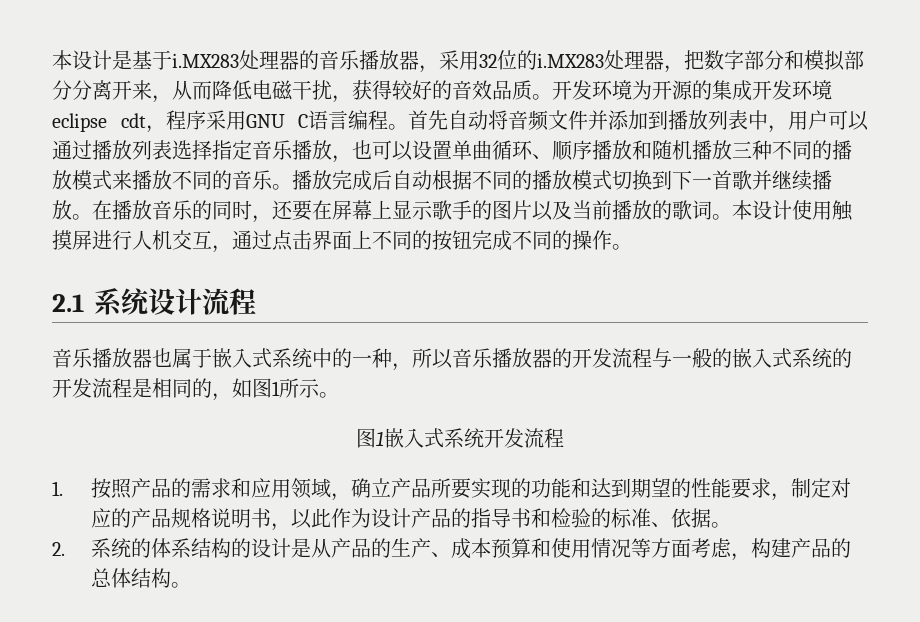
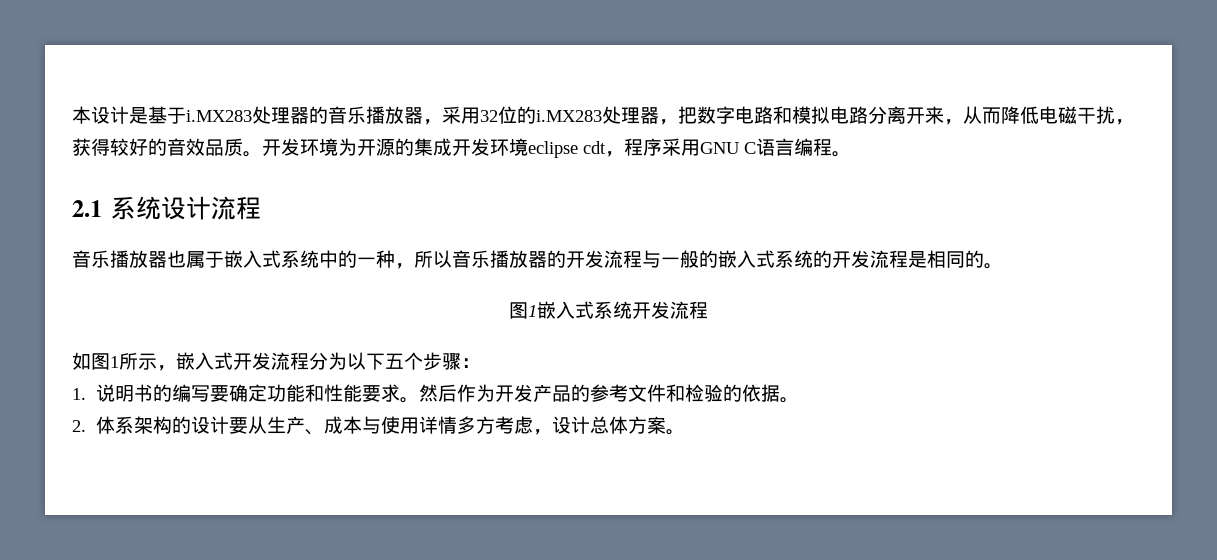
- 本设计是基于i.MX283处理器的音乐播放器，采用32位的i.MX283处理器，把数字部分和模拟部分分离开来，从而降低电磁干扰，获得较好的音效品质。
+ 本设计是基于i.MX283处理器的音乐播放器，采用32位的i.MX283处理器，把数字电路和模拟电路分离开来，从而降低电磁干扰，获得较好的音效品质。
- 首先自动将音频文件并添加到播放列表中，用户可以通过播放列表选择指定音乐播放，也可以设置单曲循环、顺序播放和随机播放三种不同的播放模式来播放不同的音乐。播放完成后自动根据不同的播放模式切换到下一首歌并继续播放。在播放音乐的同时，还要在屏幕上显示歌手的图片以及当前播放的歌词。本设计使用触摸屏进行人机交互，通过点击界面上不同的按钮完成不同的操作。
- 音乐播放器也属于嵌入式系统中的一种，所以音乐播放器的开发流程与一般的嵌入式系统的开发流程是相同的，如图1所示。
+ 音乐播放器也属于嵌入式系统中的一种，所以音乐播放器的开发流程与一般的嵌入式系统的开发流程是相同的。
- 1.按照产品的需求和应用领域，确立产品所要实现的功能和达到期望的性能要求，制定对应的产品规格说明书，以此作为设计产品的指导书和检验的标准、依据。
+ 如图1所示，嵌入式开发流程分为以下五个步骤：
+ 1.说明书的编写要确定功能和性能要求。然后作为开发产品的参考文件和检验的依据。
- 2.系统的体系结构的设计是从产品的生产、成本预算和使用情况等方面考虑，构建产品的总体结构。
+ 2.体系架构的设计要从生产、成本与使用详情多方考虑，设计总体方案。

